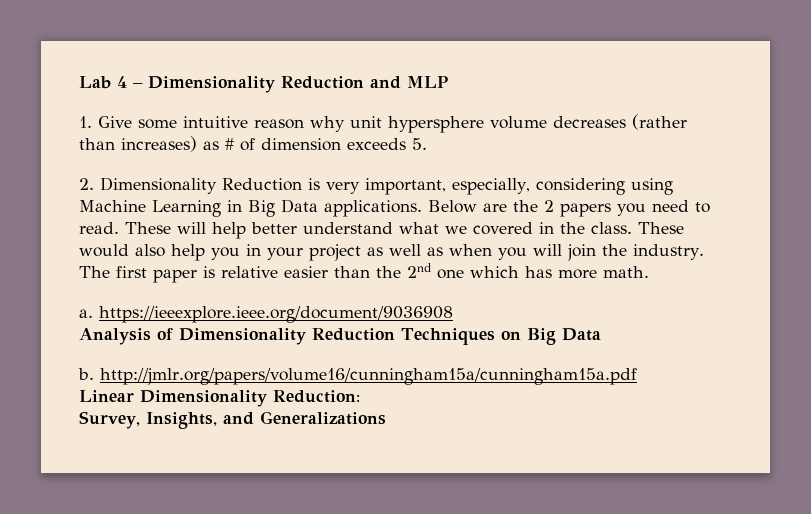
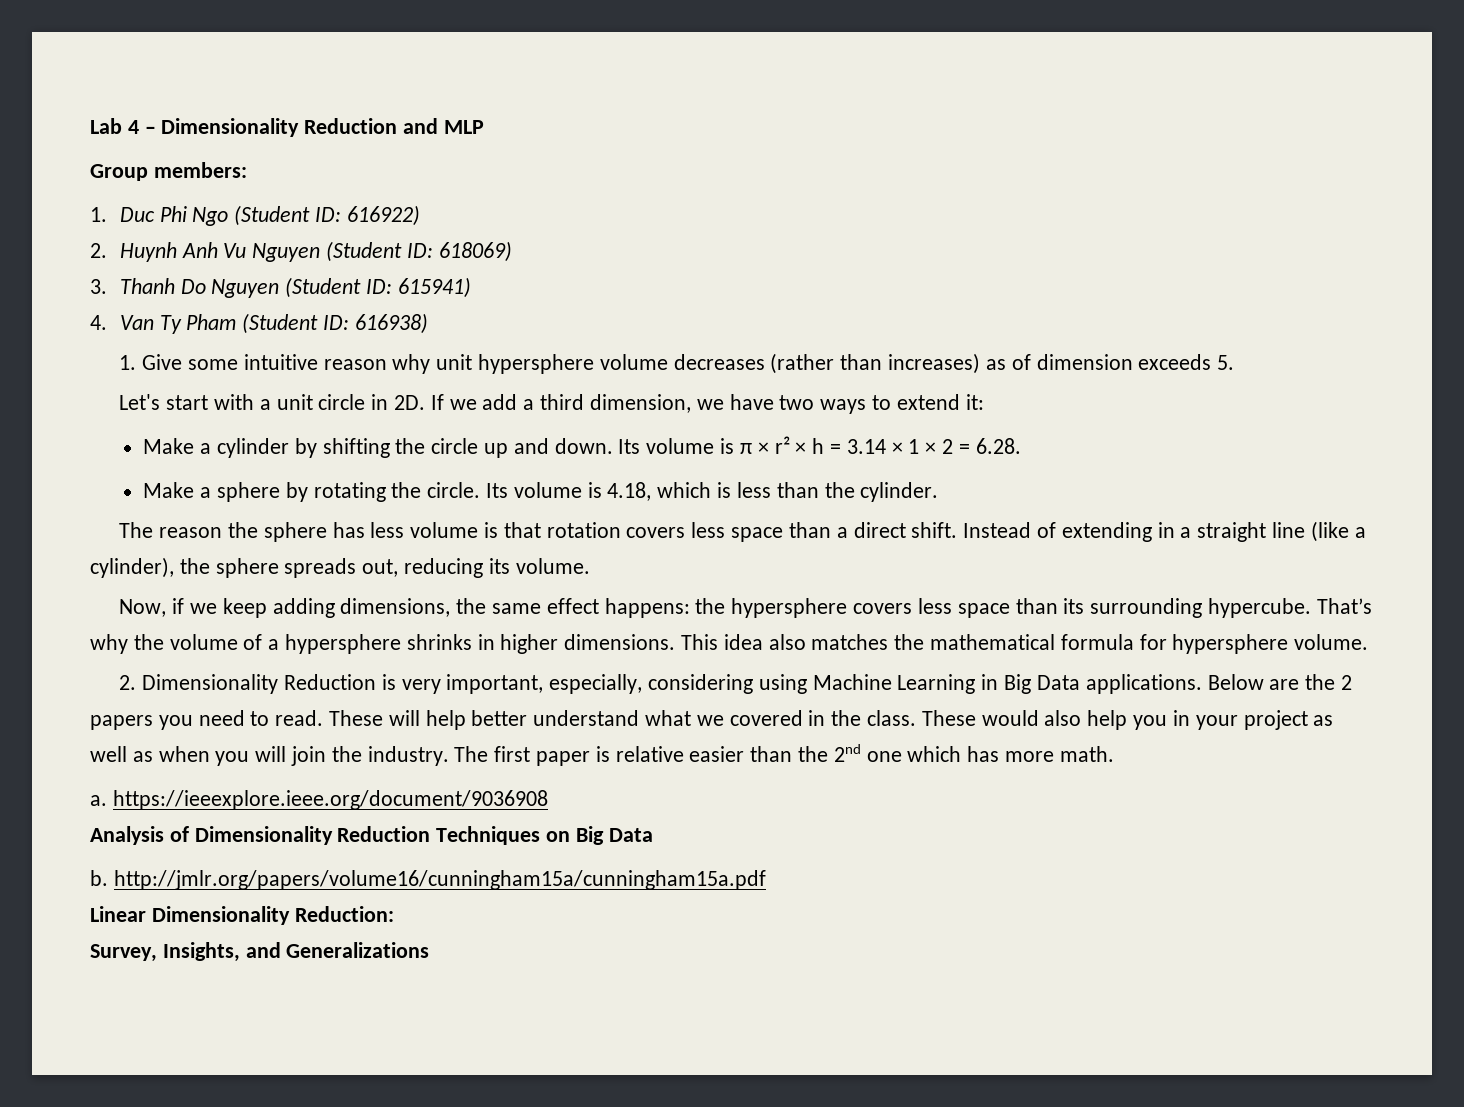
+ Group members:
+ 1. Duc Phi Ngo (Student ID: 616922)
+ 2. Huynh Anh Vu Nguyen (Student ID: 618069)
+ 3. Thanh Do Nguyen (Student ID: 615941)
+ 4. Van Ty Pham (Student ID: 616938)
- 1. Give some intuitive reason why unit hypersphere volume decreases (rather than increases) as # of dimension exceeds 5.
+ 1. Give some intuitive reason why unit hypersphere volume decreases (rather than increases) as of dimension exceeds 5.
+ Let's start with a unit circle in 2D. If we add a third dimension, we have two ways to extend it:
+ Make a cylinder by shifting the circle up and down. Its volume is π × r² × h = 3.14 × 1 × 2 = 6.28.
+ Make a sphere by rotating the circle. Its volume is 4.18, which is less than the cylinder.
+ The reason the sphere has less volume is that rotation covers less space than a direct shift. Instead of extending in a straight line (like a cylinder), the sphere spreads out, reducing its volume.
+ Now, if we keep adding dimensions, the same effect happens: the hypersphere covers less space than its surrounding hypercube. That’s why the volume of a hypersphere shrinks in higher dimensions. This idea also matches the mathematical formula for hypersphere volume.

